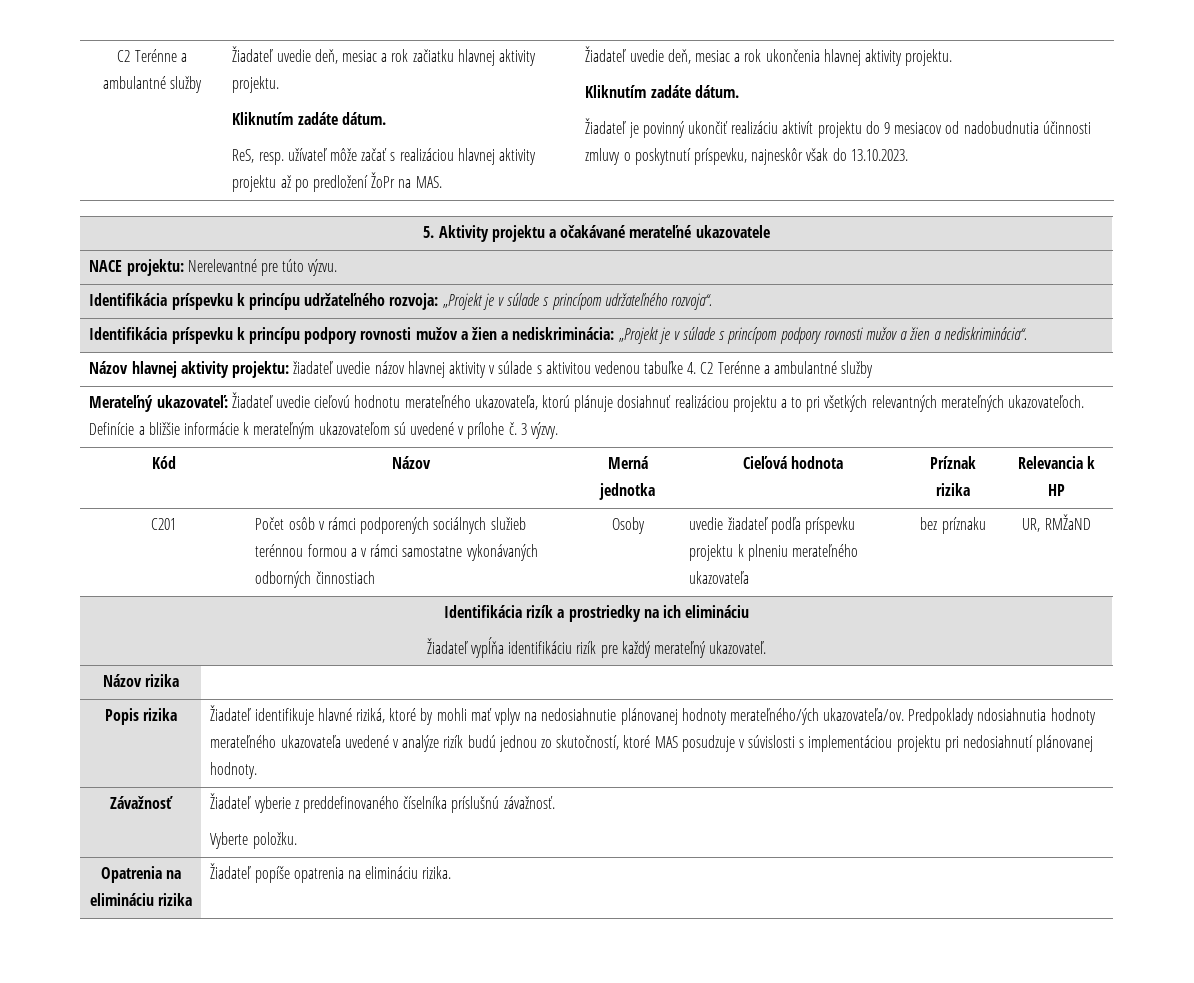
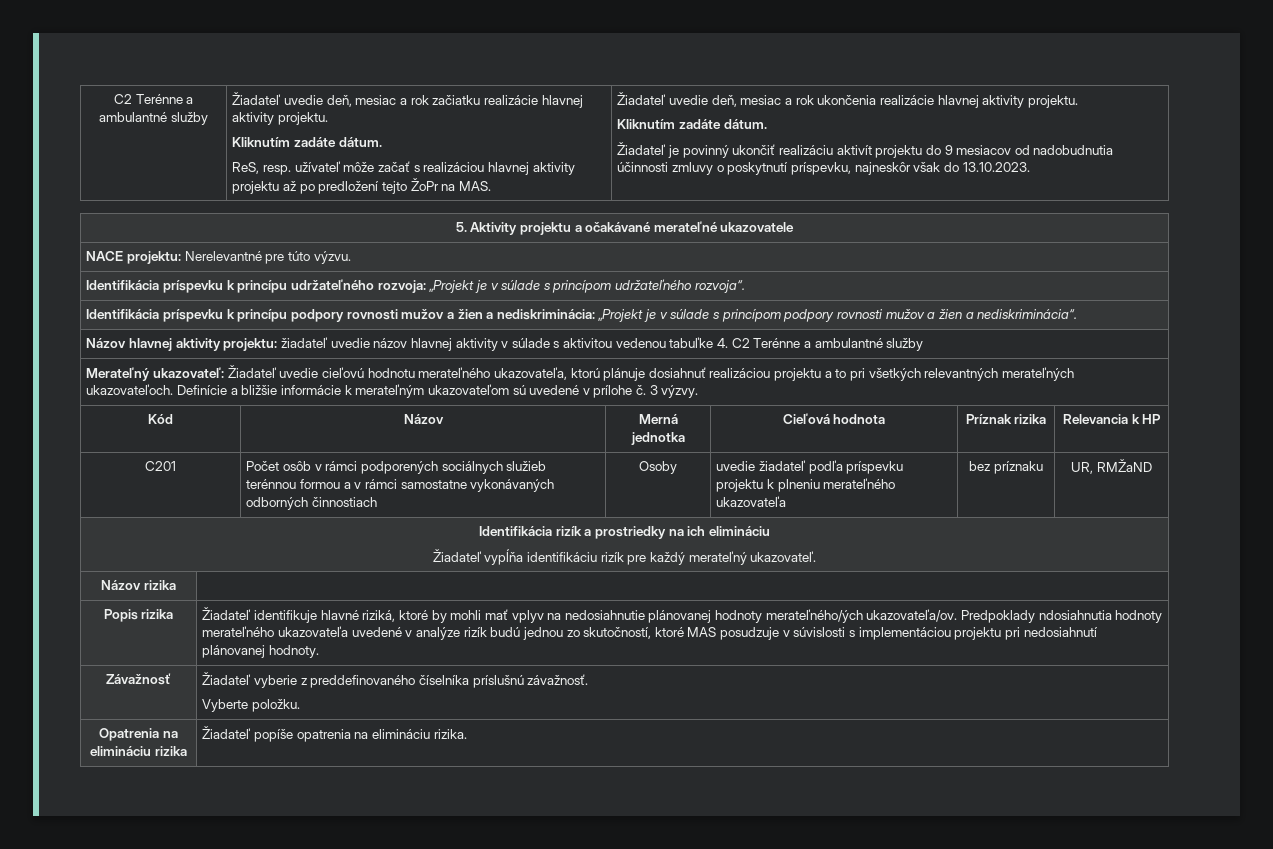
- Žiadateľ uvedie deň, mesiac a rok začiatku hlavnej aktivity projektu.
+ Žiadateľ uvedie deň, mesiac a rok začiatku realizácie hlavnej aktivity projektu.
- ReS, resp. užívateľ môže začať s realizáciou hlavnej aktivity projektu až po predložení ŽoPr na MAS.
+ ReS, resp. užívateľ môže začať s realizáciou hlavnej aktivity projektu až po predložení tejto ŽoPr na MAS.
- Žiadateľ uvedie deň, mesiac a rok ukončenia hlavnej aktivity projektu.
+ Žiadateľ uvedie deň, mesiac a rok ukončenia realizácie hlavnej aktivity projektu.

